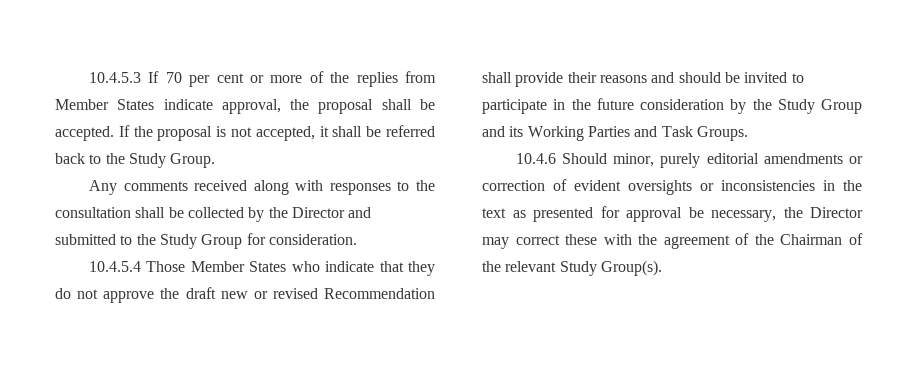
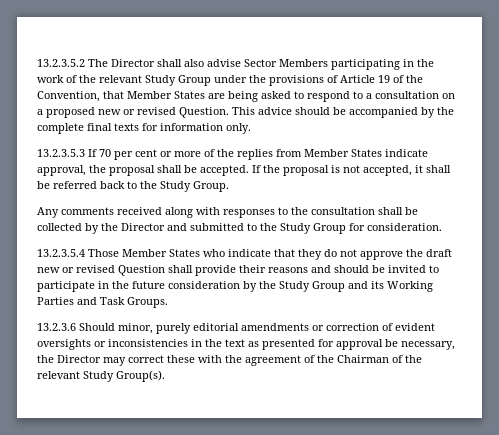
- 10.4.5.3 If 70 per cent or more of the replies from Member States indicate approval, the proposal shall be accepted.
+ 13.2.3.5.2 The Director shall also advise Sector Members participating in the work of the relevant Study Group under the provisions of Article 19 of the Convention, that Member States are being asked to respond to a consultation on a proposed new or revised Question. This advice should be accompanied by the complete final texts for information only.
+ 13.2.3.5.3 If 70 per cent or more of the replies from Member States indicate approval, the proposal shall be accepted.
- 10.4.5.4 Those Member States who indicate that they do not approve the draft new or revised Recommendation shall provide their reasons and should be invited to participate in the future consideration by the Study Group and its Working Parties and Task Groups.
+ 13.2.3.5.4 Those Member States who indicate that they do not approve the draft new or revised Question shall provide their reasons and should be invited to participate in the future consideration by the Study Group and its Working Parties and Task Groups.
- 10.4.6 Should minor, purely editorial amendments or correction of evident oversights or inconsistencies in the text as presented for approval be necessary, the Director may correct these with the agreement of the Chairman of the relevant Study Group(s).
+ 13.2.3.6 Should minor, purely editorial amendments or correction of evident oversights or inconsistencies in the text as presented for approval be necessary, the Director may correct these with the agreement of the Chairman of the relevant Study Group(s).

